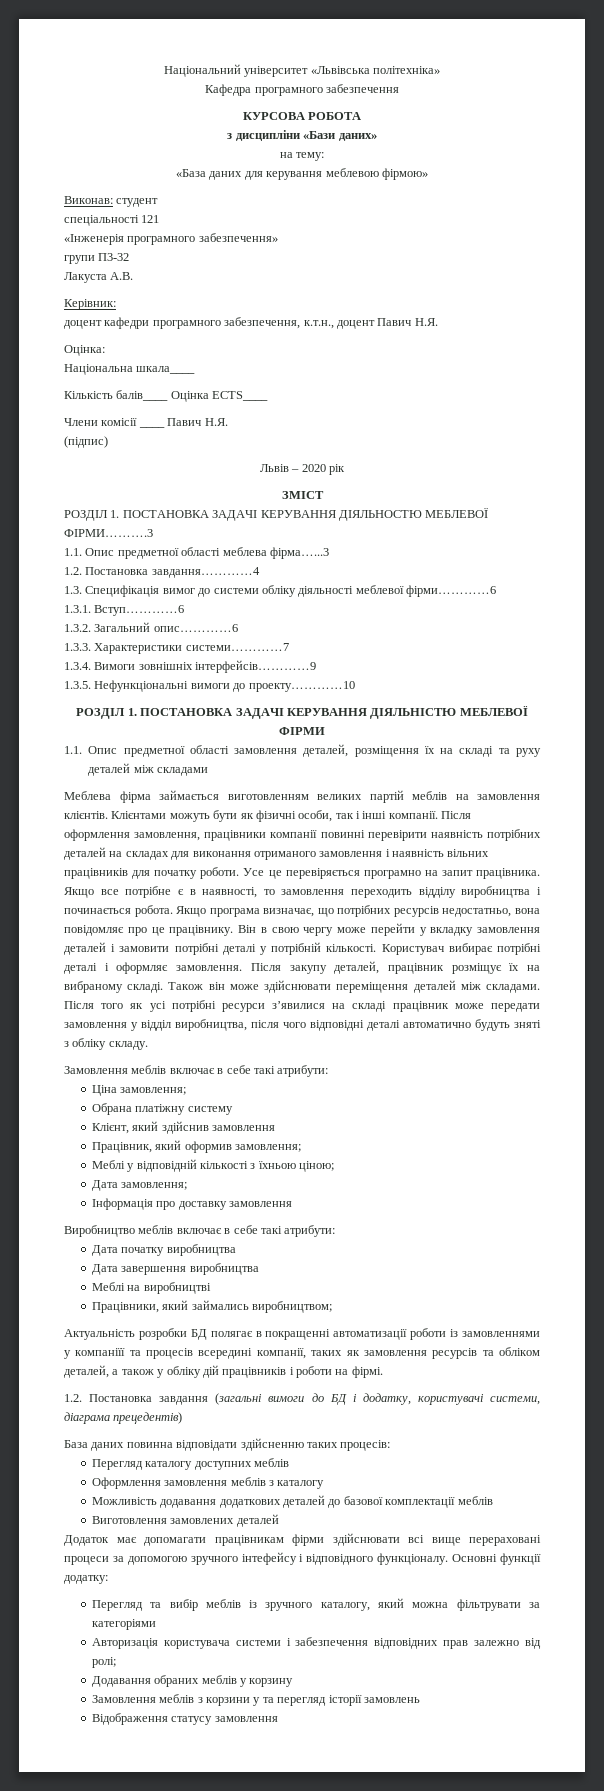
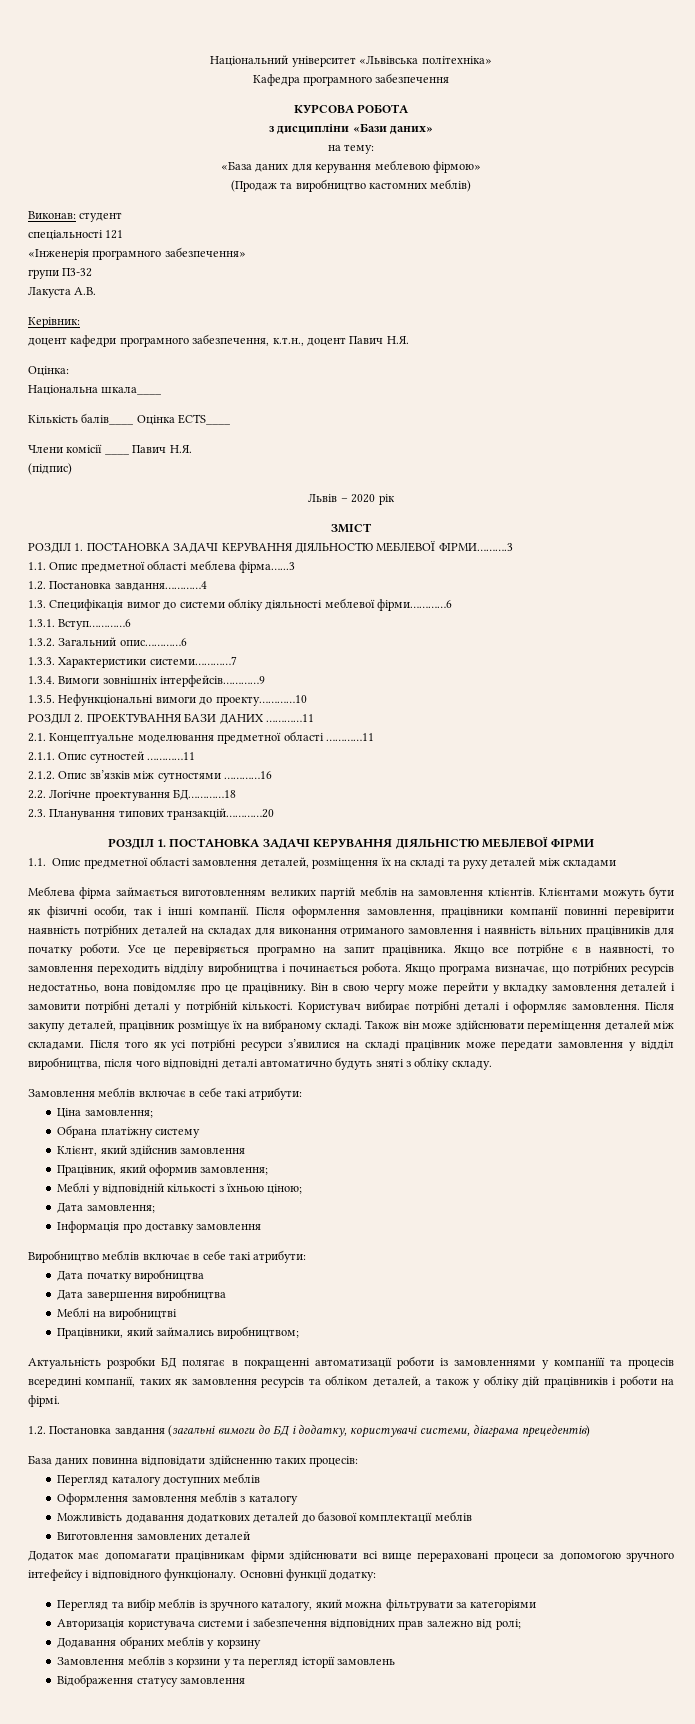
+ (Продаж та виробництво кастомних меблів)
+ РОЗДІЛ 2. ПРОЕКТУВАННЯ БАЗИ ДАНИХ …………11
+ 2.1. Концептуальне моделювання предметної області …………11
+ 2.1.1. Опис сутностей …………11
+ 2.1.2. Опис зв’язків між сутностями …………16
+ 2.2. Логічне проектування БД…………18
+ 2.3. Планування типових транзакцій…………20

